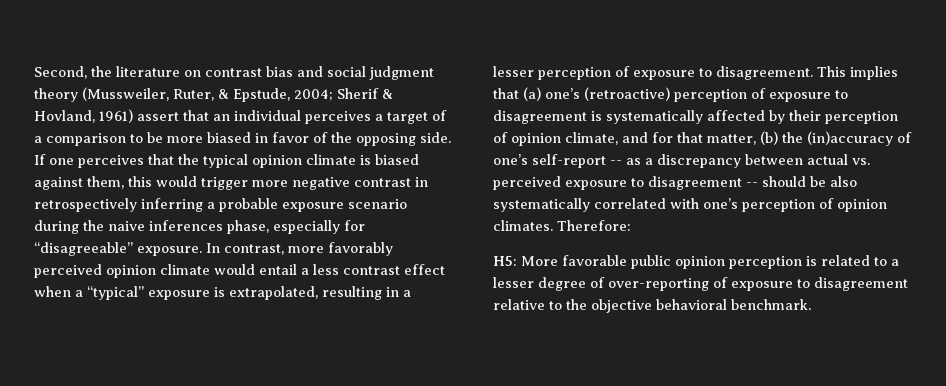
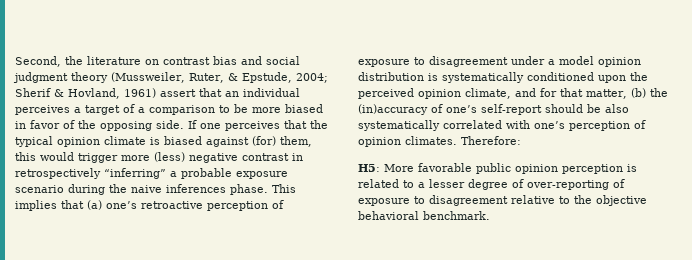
- If one perceives that the typical opinion climate is biased against them, this would trigger more negative contrast in retrospectively inferring a probable exposure scenario during the naive inferences phase, especially for “disagreeable” exposure. In contrast, more favorably perceived opinion climate would entail a less contrast effect when a “typical” exposure is extrapolated, resulting in a lesser perception of exposure to disagreement.
+ If one perceives that the typical opinion climate is biased against (for) them, this would trigger more (less) negative contrast in retrospectively “inferring” a probable exposure scenario during the naive inferences phase.
- This implies that (a) one’s (retroactive) perception of exposure to disagreement is systematically affected by their perception of opinion climate, and for that matter, (b) the (in)accuracy of one’s self-report -- as a discrepancy between actual vs. perceived exposure to disagreement -- should be also systematically correlated with one’s perception of opinion climates.
+ This implies that (a) one’s retroactive perception of exposure to disagreement under a model opinion distribution is systematically conditioned upon the perceived opinion climate, and for that matter, (b) the (in)accuracy of one’s self-report should be also systematically correlated with one’s perception of opinion climates.

